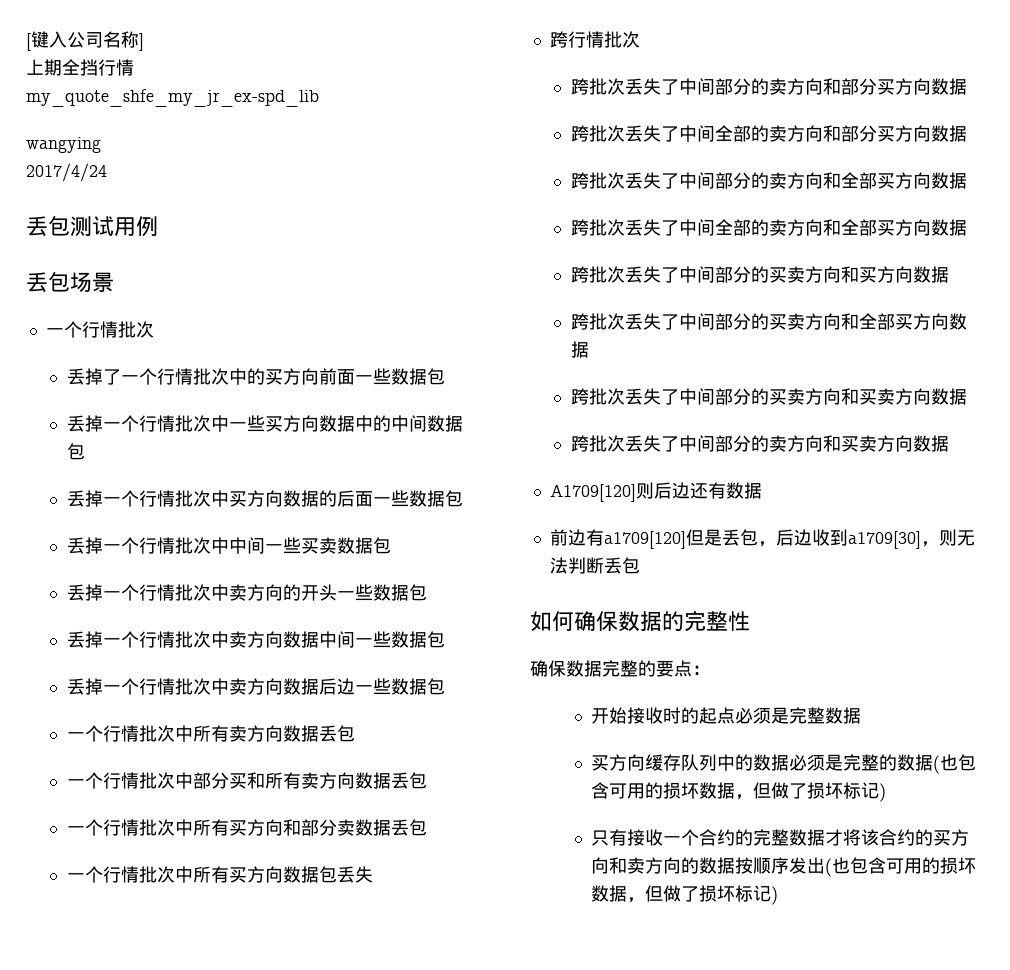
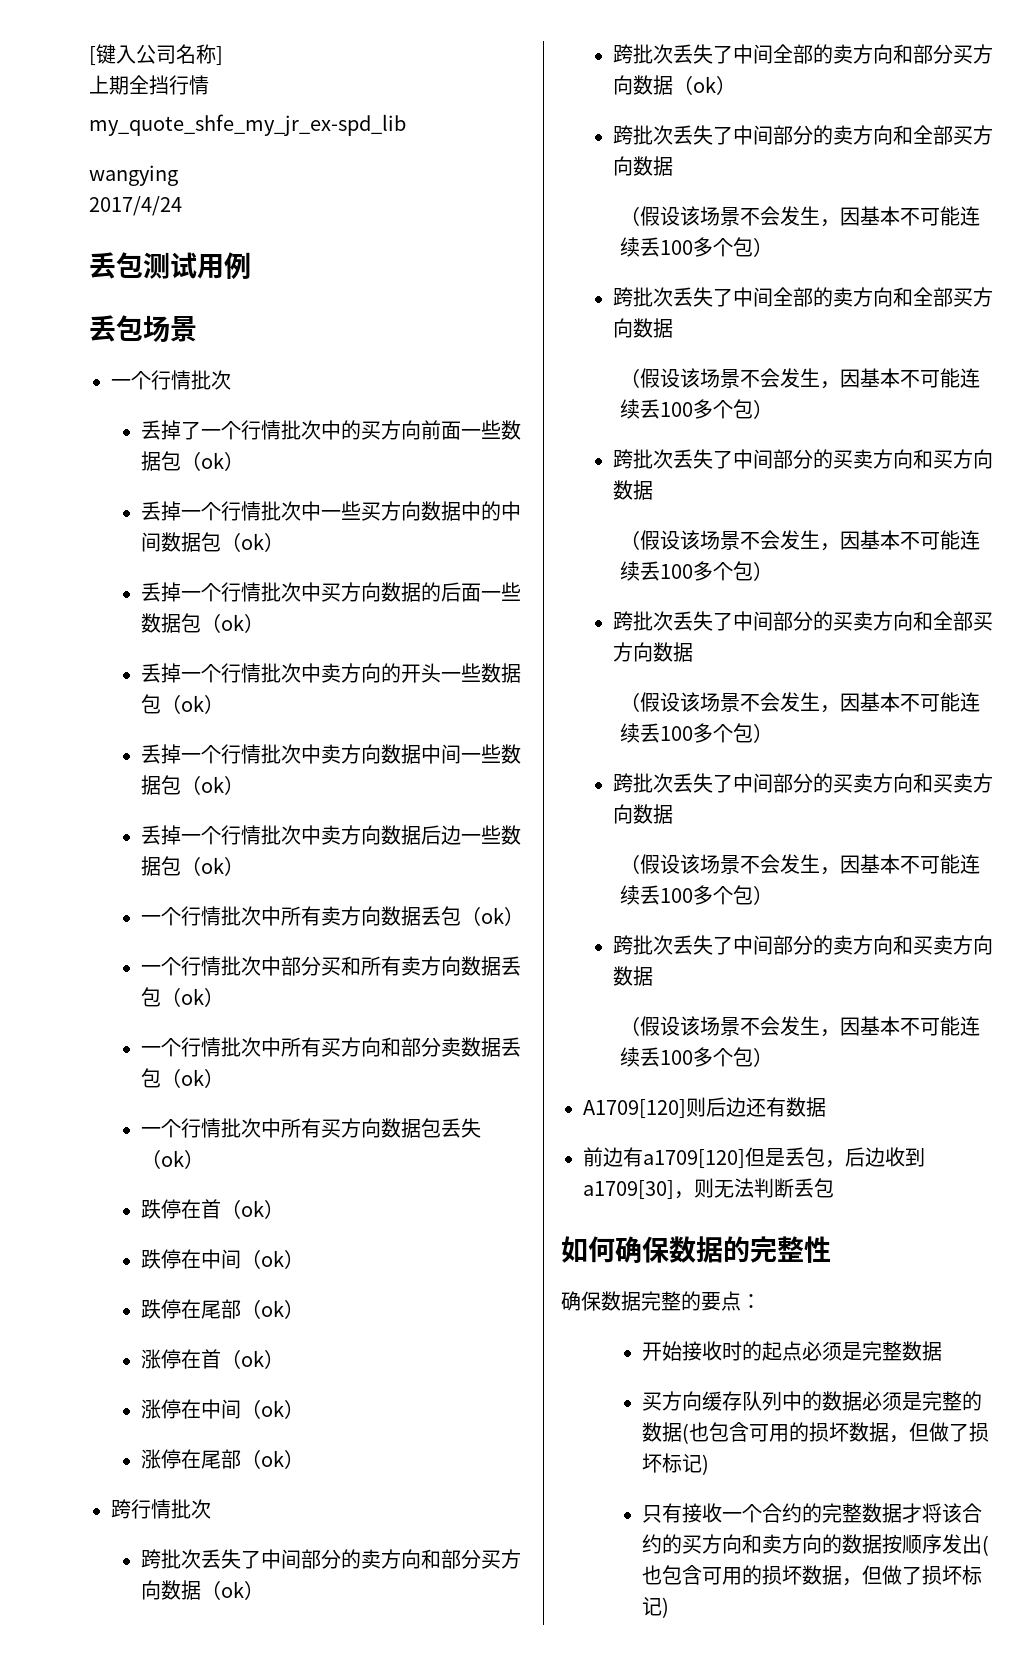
- 丢掉了一个行情批次中的买方向前面一些数据包
+ 丢掉了一个行情批次中的买方向前面一些数据包（ok）
- 丢掉一个行情批次中一些买方向数据中的中间数据包
+ 丢掉一个行情批次中一些买方向数据中的中间数据包（ok）
- 丢掉一个行情批次中买方向数据的后面一些数据包
- 丢掉一个行情批次中中间一些买卖数据包
+ 丢掉一个行情批次中买方向数据的后面一些数据包（ok）
- 丢掉一个行情批次中卖方向的开头一些数据包
+ 丢掉一个行情批次中卖方向的开头一些数据包（ok）
- 丢掉一个行情批次中卖方向数据中间一些数据包
+ 丢掉一个行情批次中卖方向数据中间一些数据包（ok）
- 丢掉一个行情批次中卖方向数据后边一些数据包
+ 丢掉一个行情批次中卖方向数据后边一些数据包（ok）
- 一个行情批次中所有卖方向数据丢包
+ 一个行情批次中所有卖方向数据丢包（ok）
- 一个行情批次中部分买和所有卖方向数据丢包
+ 一个行情批次中部分买和所有卖方向数据丢包（ok）
- 一个行情批次中所有买方向和部分卖数据丢包
+ 一个行情批次中所有买方向和部分卖数据丢包（ok）
- 一个行情批次中所有买方向数据包丢失
+ 一个行情批次中所有买方向数据包丢失（ok）
+ 跌停在首（ok）
+ 跌停在中间（ok）
+ 跌停在尾部（ok）
+ 涨停在首（ok）
+ 涨停在中间（ok）
+ 涨停在尾部（ok）
- 跨批次丢失了中间部分的卖方向和部分买方向数据
+ 跨批次丢失了中间部分的卖方向和部分买方向数据（ok）
- 跨批次丢失了中间全部的卖方向和部分买方向数据
+ 跨批次丢失了中间全部的卖方向和部分买方向数据（ok）
  跨批次丢失了中间部分的卖方向和全部买方向数据
+ （假设该场景不会发生，因基本不可能连续丢100多个包）
  跨批次丢失了中间全部的卖方向和全部买方向数据
+ （假设该场景不会发生，因基本不可能连续丢100多个包）
  跨批次丢失了中间部分的买卖方向和买方向数据
+ （假设该场景不会发生，因基本不可能连续丢100多个包）
  跨批次丢失了中间部分的买卖方向和全部买方向数据
+ （假设该场景不会发生，因基本不可能连续丢100多个包）
  跨批次丢失了中间部分的买卖方向和买卖方向数据
+ （假设该场景不会发生，因基本不可能连续丢100多个包）
  跨批次丢失了中间部分的卖方向和买卖方向数据
+ （假设该场景不会发生，因基本不可能连续丢100多个包）

